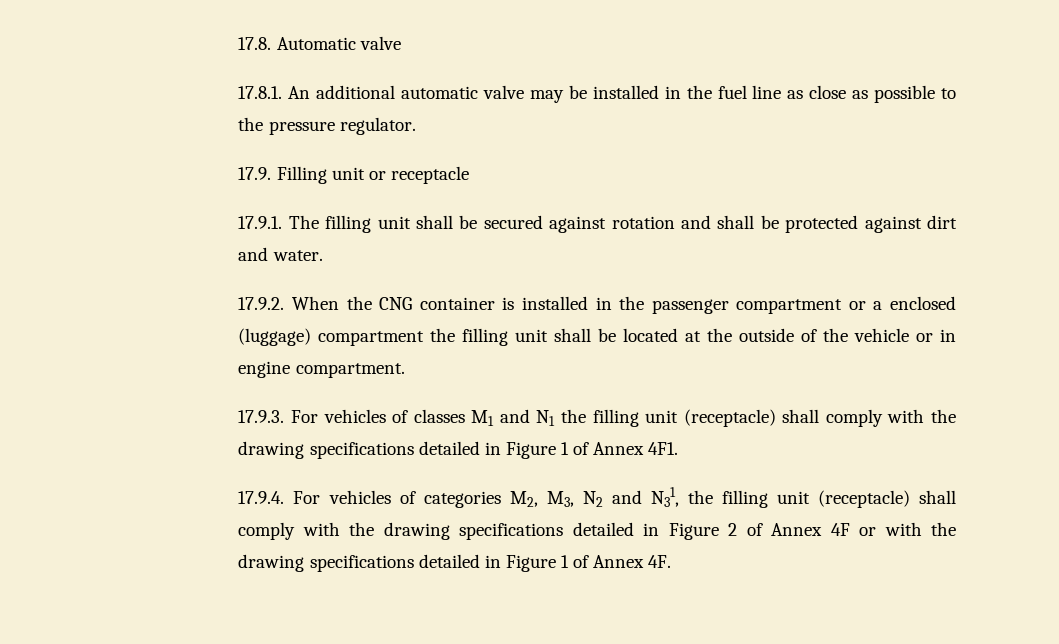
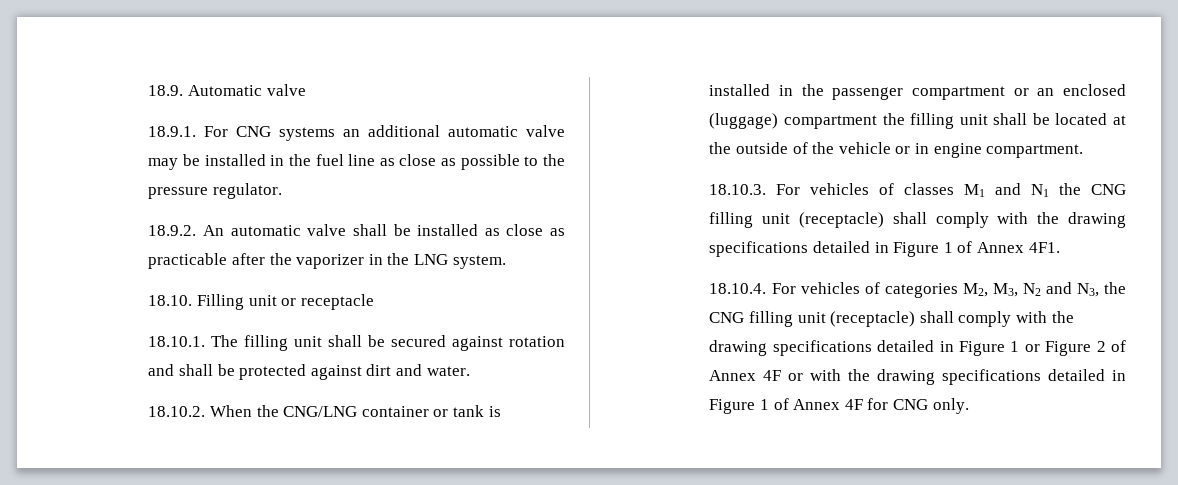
- 17.8. Automatic valve
+ 18.9. Automatic valve
- 17.8.1. An additional automatic valve may be installed in the fuel line as close as possible to the pressure regulator.
+ 18.9.1. For CNG systems an additional automatic valve may be installed in the fuel line as close as possible to the pressure regulator.
- 17.9. Filling unit or receptacle
+ 18.9.2. An automatic valve shall be installed as close as practicable after the vaporizer in the LNG system.
+ 18.10. Filling unit or receptacle
- 17.9.1. The filling unit shall be secured against rotation and shall be protected against dirt and water.
+ 18.10.1. The filling unit shall be secured against rotation and shall be protected against dirt and water.
- 17.9.2. When the CNG container is installed in the passenger compartment or a enclosed (luggage) compartment the filling unit shall be located at the outside of the vehicle or in engine compartment.
+ 18.10.2. When the CNG/LNG container or tank is installed in the passenger compartment or an enclosed (luggage) compartment the filling unit shall be located at the outside of the vehicle or in engine compartment.
- 17.9.3. For vehicles of classes M1 and N1 the filling unit (receptacle) shall comply with the drawing specifications detailed in Figure 1 of Annex 4F1.
+ 18.10.3. For vehicles of classes M1 and N1 the CNG filling unit (receptacle) shall comply with the drawing specifications detailed in Figure 1 of Annex 4F1.
- 17.9.4. For vehicles of categories M2, M3, N2 and N31, the filling unit (receptacle) shall comply with the drawing specifications detailed in Figure 2 of Annex 4F or with the drawing specifications detailed in Figure 1 of Annex 4F.
+ 18.10.4. For vehicles of categories M2, M3, N2 and N3, the CNG filling unit (receptacle) shall comply with the drawing specifications detailed in Figure 1 or Figure 2 of Annex 4F or with the drawing specifications detailed in Figure 1 of Annex 4F for CNG only.

